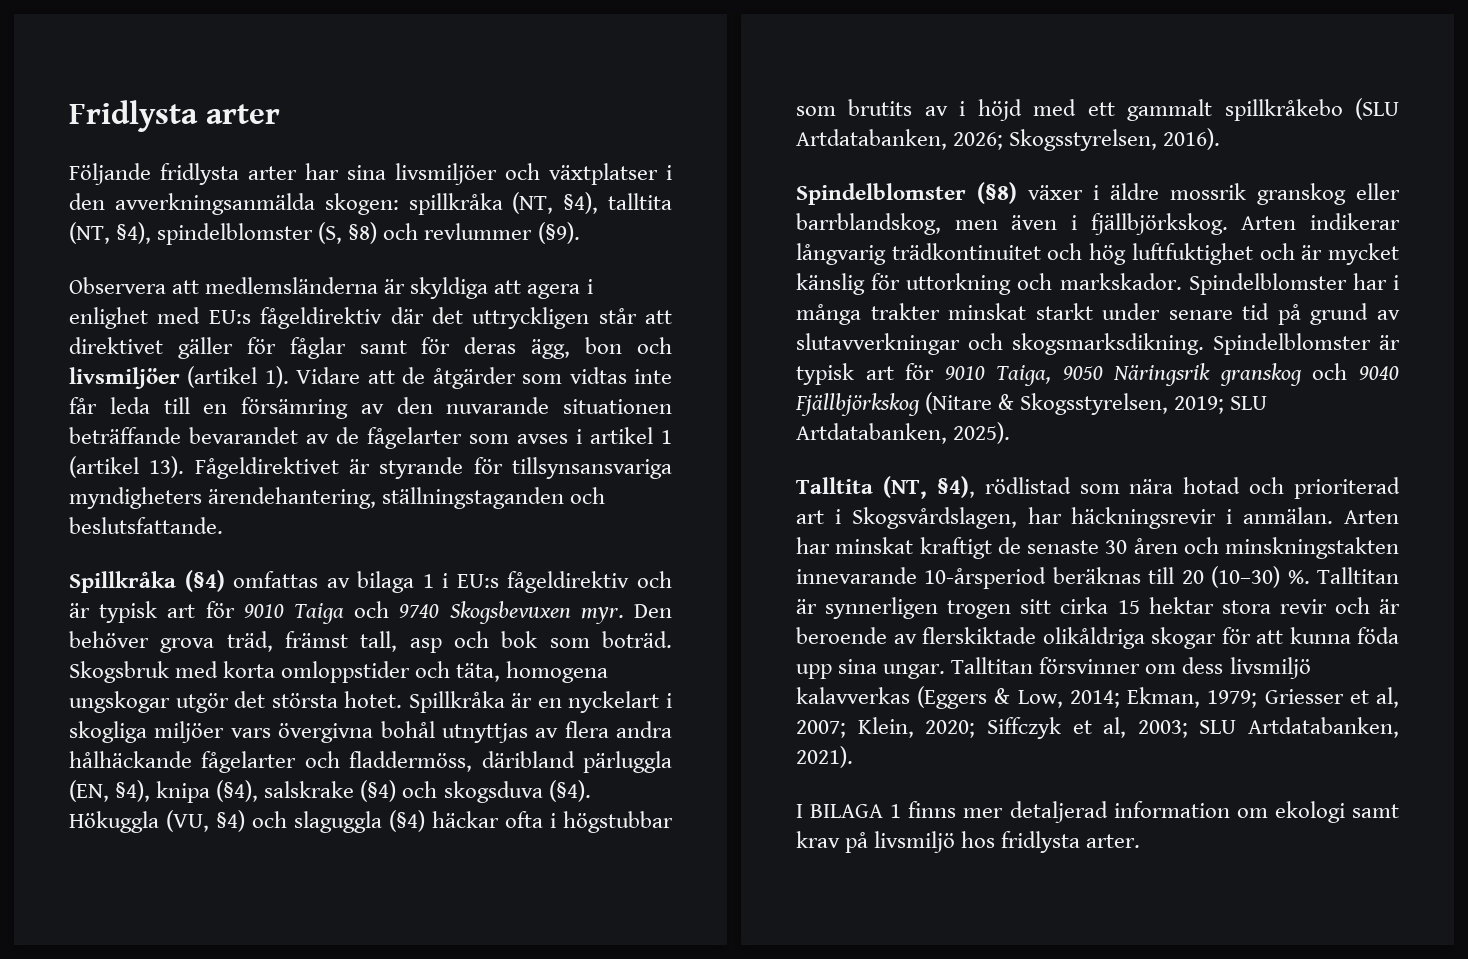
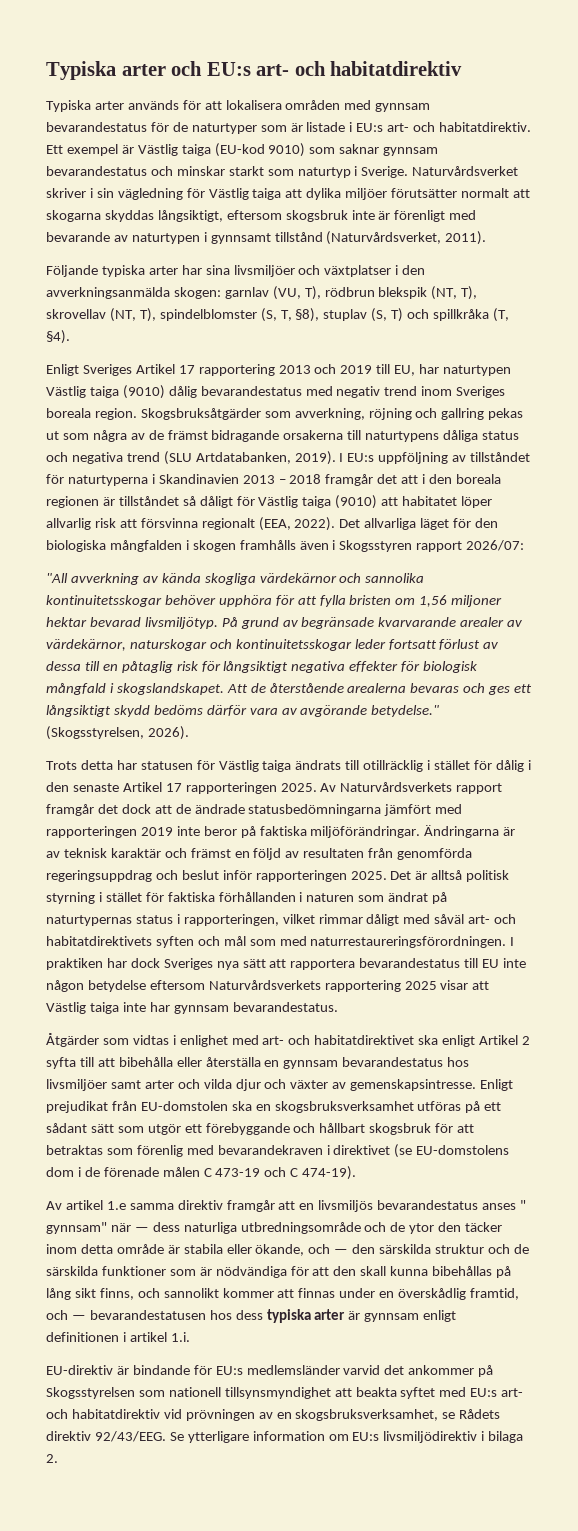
- Fridlysta arter
+ Typiska arter och EU:s art- och habitatdirektiv
+ Typiska arter används för att lokalisera områden med gynnsam bevarandestatus för de naturtyper som är listade i EU:s art- och habitatdirektiv. Ett exempel är Västlig taiga (EU-kod 9010) som saknar gynnsam bevarandestatus och minskar starkt som naturtyp i Sverige. Naturvårdsverket skriver i sin vägledning för Västlig taiga att dylika miljöer förutsätter normalt att skogarna skyddas långsiktigt, eftersom skogsbruk inte är förenligt med bevarande av naturtypen i gynnsamt tillstånd (Naturvårdsverket, 2011).
- Följande fridlysta arter har sina livsmiljöer och växtplatser i den avverkningsanmälda skogen: spillkråka (NT, §4), talltita (NT, §4), spindelblomster (S, §8) och revlummer (§9).
- Observera att medlemsländerna är skyldiga att agera i enlighet med EU:s fågeldirektiv där det uttryckligen står att direktivet gäller för fåglar samt för deras ägg, bon och livsmiljöer (artikel 1). Vidare att de åtgärder som vidtas inte får leda till en försämring av den nuvarande situationen beträffande bevarandet av de fågelarter som avses i artikel 1 (artikel 13). Fågeldirektivet är styrande för tillsynsansvariga myndigheters ärendehantering, ställningstaganden och beslutsfattande.
- Spillkråka (§4) omfattas av bilaga 1 i EU:s fågeldirektiv och är typisk art för 9010 Taiga och 9740 Skogsbevuxen myr. Den behöver grova träd, främst tall, asp och bok som boträd. Skogsbruk med korta omloppstider och täta, homogena ungskogar utgör det största hotet. Spillkråka är en nyckelart i skogliga miljöer vars övergivna bohål utnyttjas av flera andra hålhäckande fågelarter och fladdermöss, däribland pärluggla (EN, §4), knipa (§4), salskrake (§4) och skogsduva (§4). Hökuggla (VU, §4) och slaguggla (§4) häckar ofta i högstubbar som brutits av i höjd med ett gammalt spillkråkebo (SLU Artdatabanken, 2026; Skogsstyrelsen, 2016).
- Spindelblomster (§8) växer i äldre mossrik granskog eller barrblandskog, men även i fjällbjörkskog. Arten indikerar långvarig trädkontinuitet och hög luftfuktighet och är mycket känslig för uttorkning och markskador. Spindelblomster har i många trakter minskat starkt under senare tid på grund av slutavverkningar och skogsmarksdikning. Spindelblomster är typisk art för 9010 Taiga, 9050 Näringsrik granskog och 9040 Fjällbjörkskog (Nitare & Skogsstyrelsen, 2019; SLU Artdatabanken, 2025).
- Talltita (NT, §4), rödlistad som nära hotad och prioriterad art i Skogsvårdslagen, har häckningsrevir i anmälan. Arten har minskat kraftigt de senaste 30 åren och minskningstakten innevarande 10-årsperiod beräknas till 20 (10–30) %. Talltitan är synnerligen trogen sitt cirka 15 hektar stora revir och är beroende av flerskiktade olikåldriga skogar för att kunna föda upp sina ungar. Talltitan försvinner om dess livsmiljö kalavverkas (Eggers & Low, 2014; Ekman, 1979; Griesser et al, 2007; Klein, 2020; Siffczyk et al, 2003; SLU Artdatabanken, 2021).
- I BILAGA 1 finns mer detaljerad information om ekologi samt krav på livsmiljö hos fridlysta arter.
+ Följande typiska arter har sina livsmiljöer och växtplatser i den avverkningsanmälda skogen: garnlav (VU, T), rödbrun blekspik (NT, T), skrovellav (NT, T), spindelblomster (S, T, §8), stuplav (S, T) och spillkråka (T, §4).
+ Enligt Sveriges Artikel 17 rapportering 2013 och 2019 till EU, har naturtypen Västlig taiga (9010) dålig bevarandestatus med negativ trend inom Sveriges boreala region. Skogsbruksåtgärder som avverkning, röjning och gallring pekas ut som några av de främst bidragande orsakerna till naturtypens dåliga status och negativa trend (SLU Artdatabanken, 2019). I EU:s uppföljning av tillståndet för naturtyperna i Skandinavien 2013 – 2018 framgår det att i den boreala regionen är tillståndet så dåligt för Västlig taiga (9010) att habitatet löper allvarlig risk att försvinna regionalt (EEA, 2022). Det allvarliga läget för den biologiska mångfalden i skogen framhålls även i Skogsstyren rapport 2026/07:
+ "All avverkning av kända skogliga värdekärnor och sannolika kontinuitetsskogar behöver upphöra för att fylla bristen om 1,56 miljoner hektar bevarad livsmiljötyp. På grund av begränsade kvarvarande arealer av värdekärnor, naturskogar och kontinuitetsskogar leder fortsatt förlust av dessa till en påtaglig risk för långsiktigt negativa effekter för biologisk mångfald i skogslandskapet. Att de återstående arealerna bevaras och ges ett långsiktigt skydd bedöms därför vara av avgörande betydelse." (Skogsstyrelsen, 2026).
+ Trots detta har statusen för Västlig taiga ändrats till otillräcklig i stället för dålig i den senaste Artikel 17 rapporteringen 2025. Av Naturvårdsverkets rapport framgår det dock att de ändrade statusbedömningarna jämfört med rapporteringen 2019 inte beror på faktiska miljöförändringar. Ändringarna är av teknisk karaktär och främst en följd av resultaten från genomförda regeringsuppdrag och beslut inför rapporteringen 2025. Det är alltså politisk styrning i stället för faktiska förhållanden i naturen som ändrat på naturtypernas status i rapporteringen, vilket rimmar dåligt med såväl art- och habitatdirektivets syften och mål som med naturrestaureringsförordningen. I praktiken har dock Sveriges nya sätt att rapportera bevarandestatus till EU inte någon betydelse eftersom Naturvårdsverkets rapportering 2025 visar att Västlig taiga inte har gynnsam bevarandestatus.
+ Åtgärder som vidtas i enlighet med art- och habitatdirektivet ska enligt Artikel 2 syfta till att bibehålla eller återställa en gynnsam bevarandestatus hos livsmiljöer samt arter och vilda djur och växter av gemenskapsintresse. Enligt prejudikat från EU-domstolen ska en skogsbruksverksamhet utföras på ett sådant sätt som utgör ett förebyggande och hållbart skogsbruk för att betraktas som förenlig med bevarandekraven i direktivet (se EU-domstolens dom i de förenade målen C 473-19 och C 474-19).
+ Av artikel 1.e samma direktiv framgår att en livsmiljös bevarandestatus anses " gynnsam" när — dess naturliga utbredningsområde och de ytor den täcker inom detta område är stabila eller ökande, och — den särskilda struktur och de särskilda funktioner som är nödvändiga för att den skall kunna bibehållas på lång sikt finns, och sannolikt kommer att finnas under en överskådlig framtid, och — bevarandestatusen hos dess typiska arter är gynnsam enligt definitionen i artikel 1.i.
+ EU-direktiv är bindande för EU:s medlemsländer varvid det ankommer på Skogsstyrelsen som nationell tillsynsmyndighet att beakta syftet med EU:s art- och habitatdirektiv vid prövningen av en skogsbruksverksamhet, se Rådets direktiv 92/43/EEG. Se ytterligare information om EU:s livsmiljödirektiv i bilaga 2.

